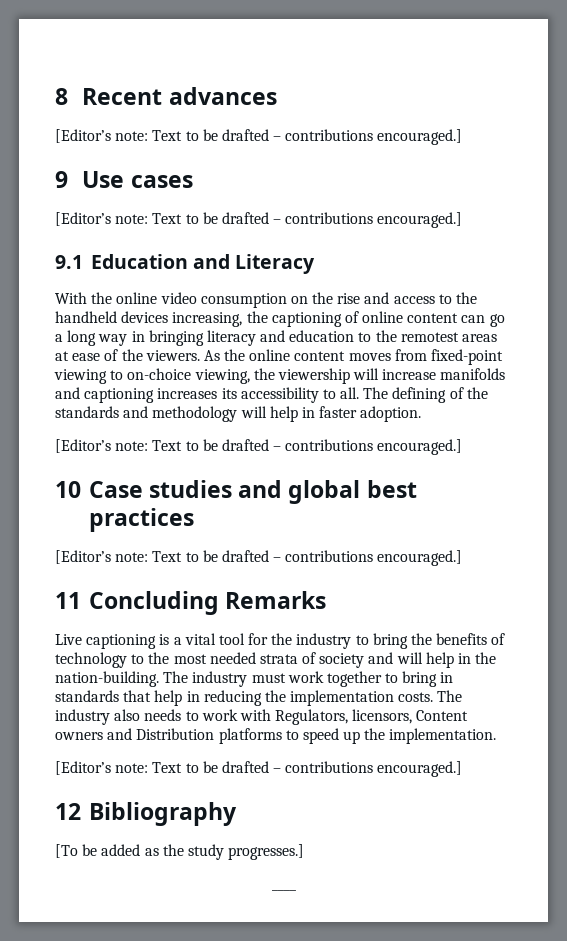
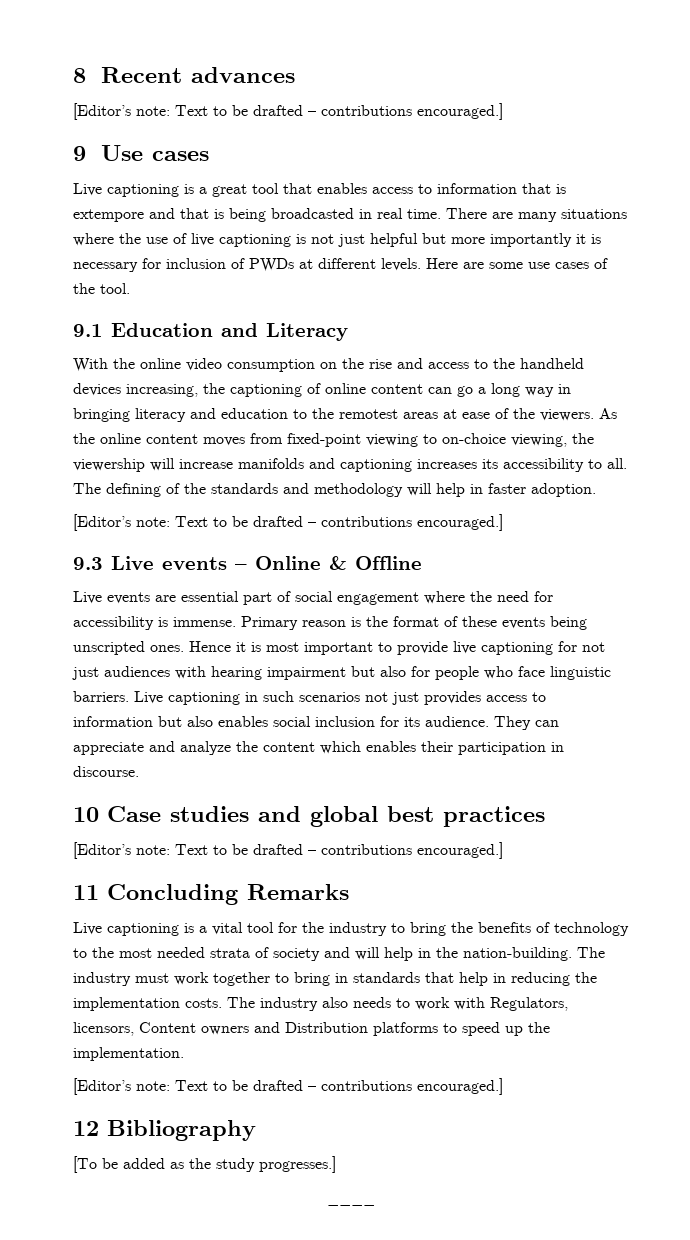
  9 Use cases
- [Editor’s note: Text to be drafted – contributions encouraged.]
+ Live captioning is a great tool that enables access to information that is extempore and that is being broadcasted in real time. There are many situations where the use of live captioning is not just helpful but more importantly it is necessary for inclusion of PWDs at different levels. Here are some use cases of the tool.
+ 9.3 Live events – Online & Offline
+ Live events are essential part of social engagement where the need for accessibility is immense. Primary reason is the format of these events being unscripted ones. Hence it is most important to provide live captioning for not just audiences with hearing impairment but also for people who face linguistic barriers. Live captioning in such scenarios not just provides access to information but also enables social inclusion for its audience. They can appreciate and analyze the content which enables their participation in discourse.

